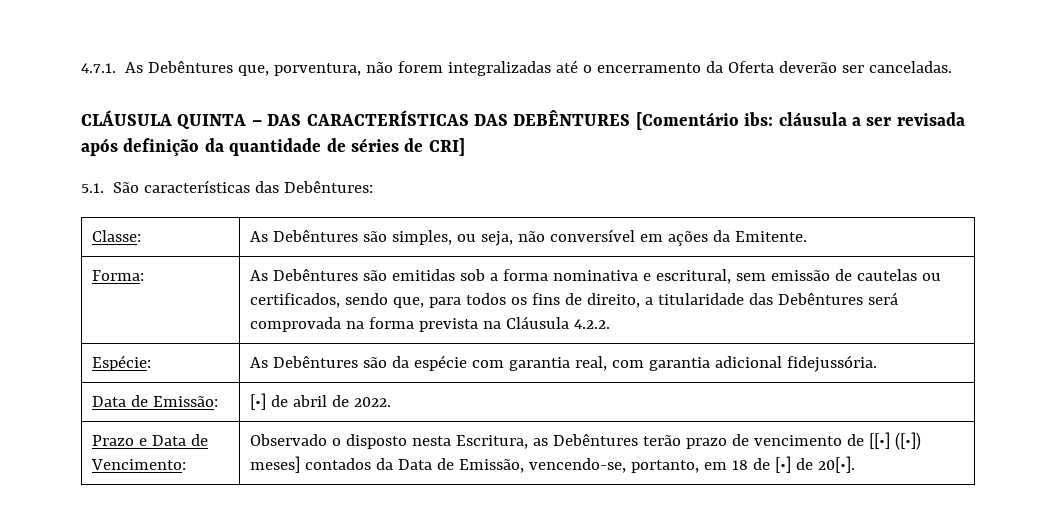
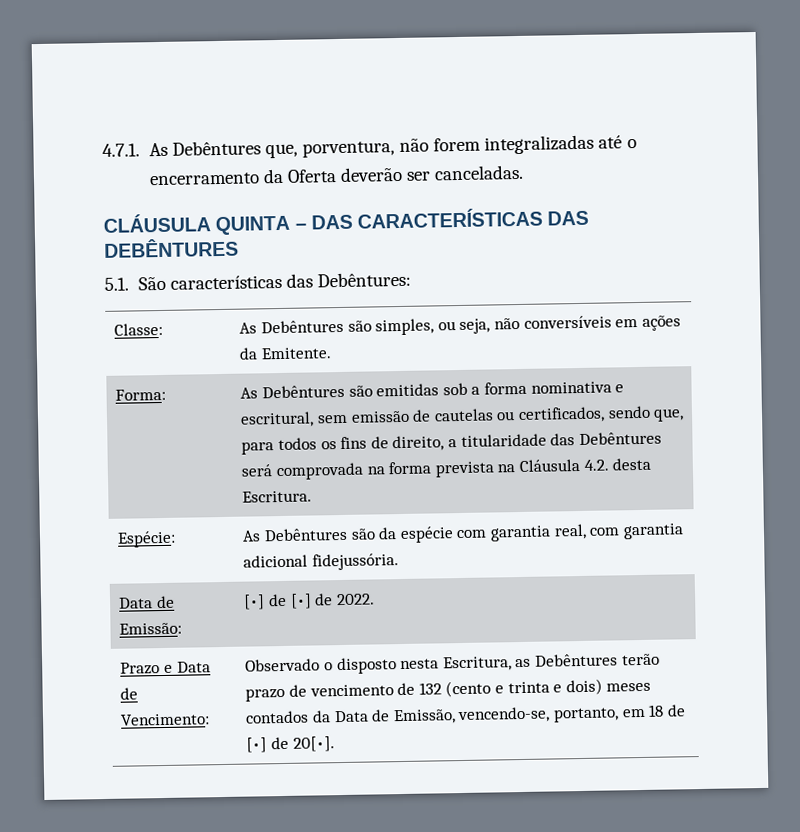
- CLÁUSULA QUINTA – DAS CARACTERÍSTICAS DAS DEBÊNTURES [Comentário ibs: cláusula a ser revisada após definição da quantidade de séries de CRI]
+ CLÁUSULA QUINTA – DAS CARACTERÍSTICAS DAS DEBÊNTURES
- Classe: | As Debêntures são simples, ou seja, não conversível em ações da Emitente.
+ Classe: | As Debêntures são simples, ou seja, não conversíveis em ações da Emitente.
- Forma: | As Debêntures são emitidas sob a forma nominativa e escritural, sem emissão de cautelas ou certificados, sendo que, para todos os fins de direito, a titularidade das Debêntures será comprovada na forma prevista na Cláusula 4.2.2.
+ Forma: | As Debêntures são emitidas sob a forma nominativa e escritural, sem emissão de cautelas ou certificados, sendo que, para todos os fins de direito, a titularidade das Debêntures será comprovada na forma prevista na Cláusula 4.2. desta Escritura.
- Data de Emissão: | [•] de abril de 2022.
+ Data de Emissão: | [•] de [•] de 2022.
- Prazo e Data de Vencimento: | Observado o disposto nesta Escritura, as Debêntures terão prazo de vencimento de [[•] ([•]) meses] contados da Data de Emissão, vencendo-se, portanto, em 18 de [•] de 20[•].
+ Prazo e Data de Vencimento: | Observado o disposto nesta Escritura, as Debêntures terão prazo de vencimento de 132 (cento e trinta e dois) meses contados da Data de Emissão, vencendo-se, portanto, em 18 de [•] de 20[•].

